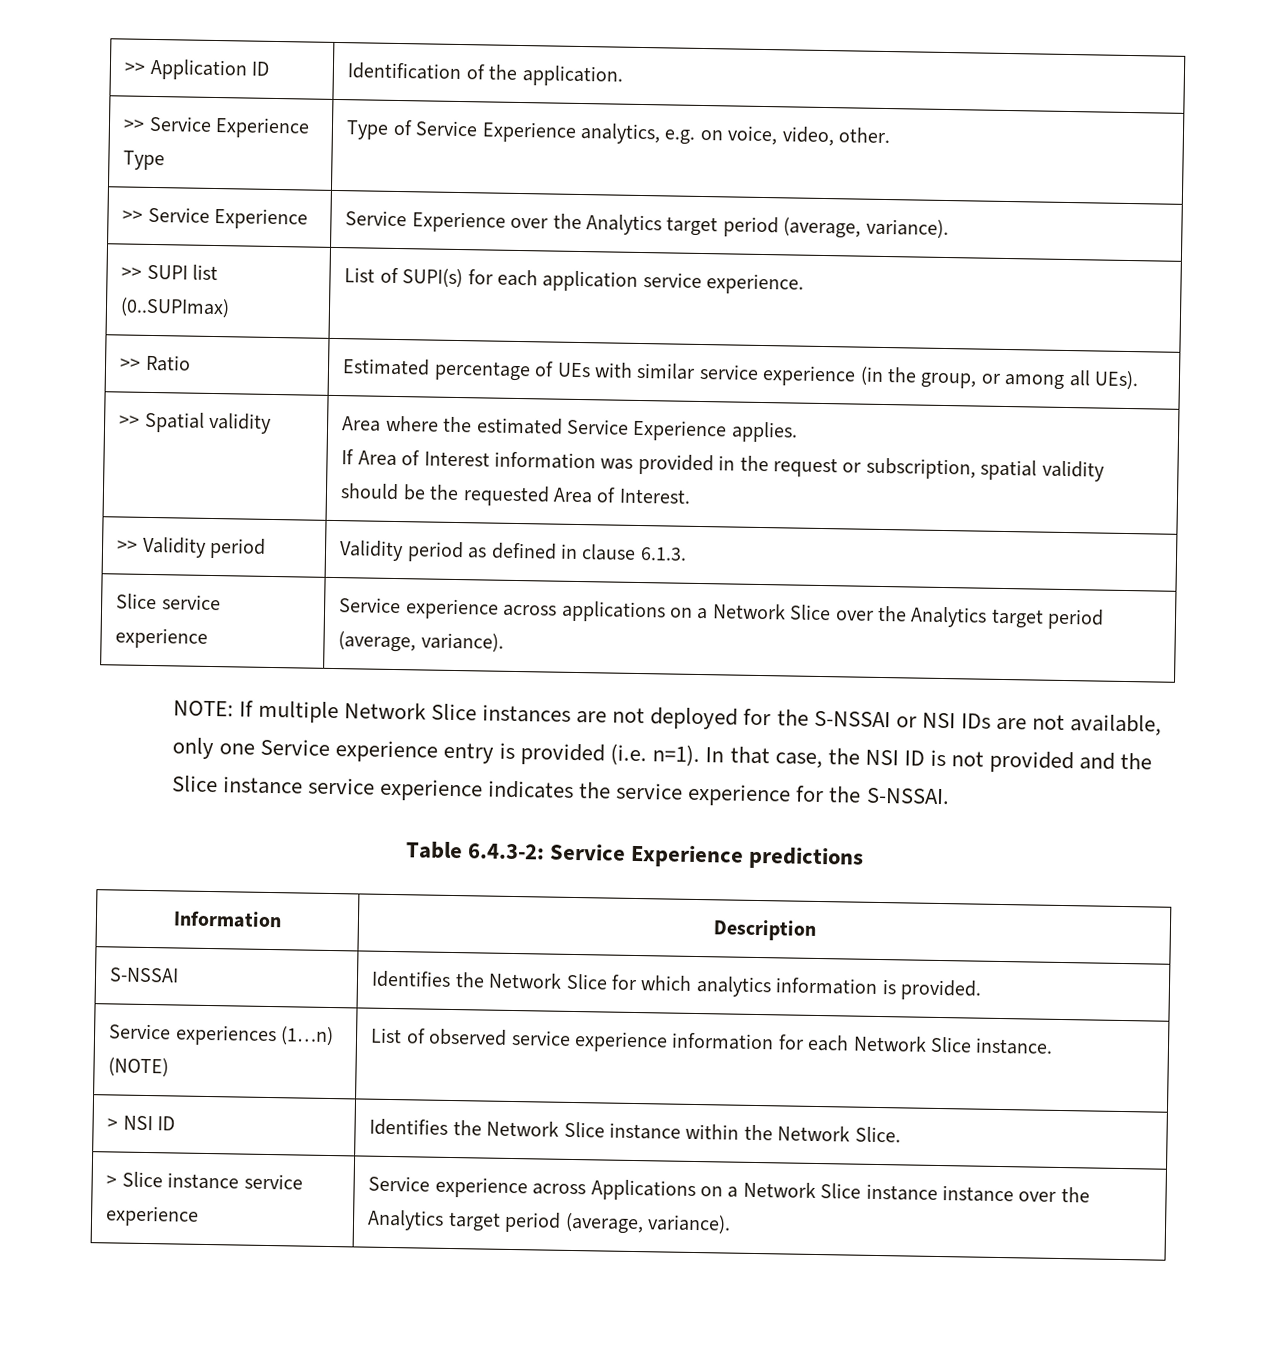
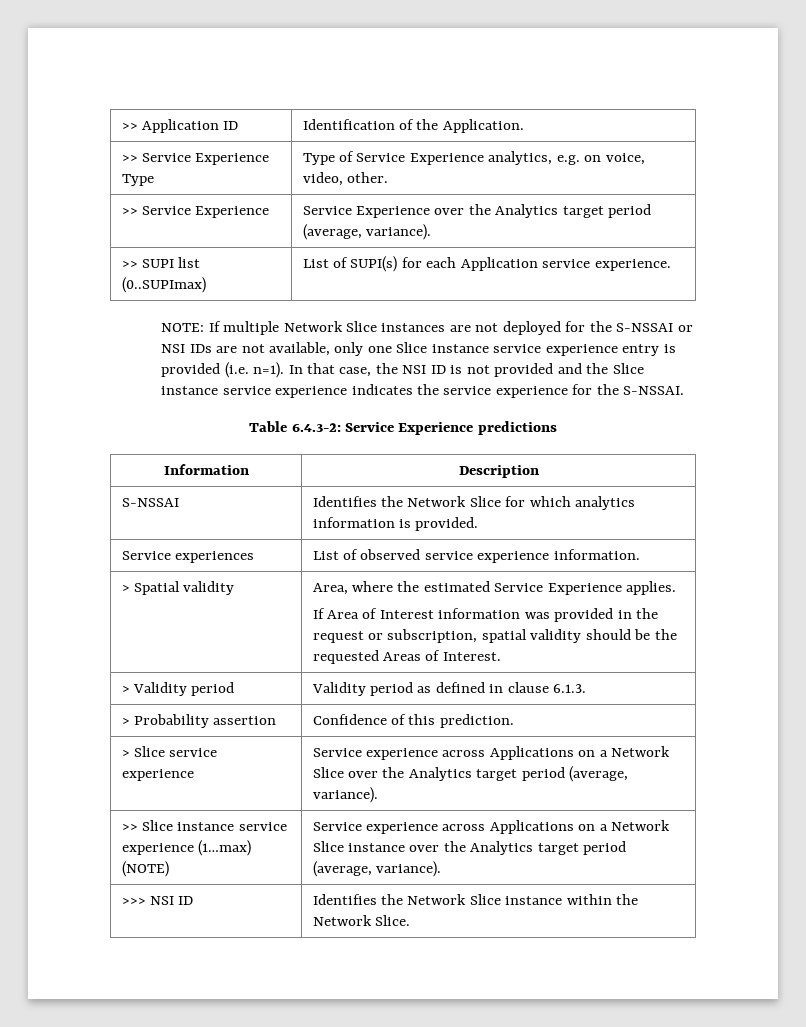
- >> Application ID | Identification of the application.
+ >> Application ID | Identification of the Application.
- >> SUPI list (0..SUPImax) | List of SUPI(s) for each application service experience.
+ >> SUPI list (0..SUPImax) | List of SUPI(s) for each Application service experience.
- >> Ratio | Estimated percentage of UEs with similar service experience (in the group, or among all UEs).
- >> Spatial validity | Area where the estimated Service Experience applies.
- If Area of Interest information was provided in the request or subscription, spatial validity should be the requested Area of Interest.
- >> Validity period | Validity period as defined in clause 6.1.3.
- Slice service experience | Service experience across applications on a Network Slice over the Analytics target period (average, variance).
- NOTE: If multiple Network Slice instances are not deployed for the S-NSSAI or NSI IDs are not available, only one Service experience entry is provided (i.e. n=1).
+ NOTE: If multiple Network Slice instances are not deployed for the S-NSSAI or NSI IDs are not available, only one Slice instance service experience entry is provided (i.e. n=1).
- Service experiences (1…n) (NOTE) | List of observed service experience information for each Network Slice instance.
- > NSI ID | Identifies the Network Slice instance within the Network Slice.
+ Service experiences | List of observed service experience information.
+ > Spatial validity | Area, where the estimated Service Experience applies.
+ If Area of Interest information was provided in the request or subscription, spatial validity should be the requested Areas of Interest.
+ > Validity period | Validity period as defined in clause 6.1.3.
+ > Probability assertion | Confidence of this prediction.
+ > Slice service experience | Service experience across Applications on a Network Slice over the Analytics target period (average, variance).
+ >> Slice instance service experience (1…max) (NOTE) | Service experience across Applications on a Network Slice instance over the Analytics target period (average, variance).
+ >>> NSI ID | Identifies the Network Slice instance within the Network Slice.
- > Slice instance service experience | Service experience across Applications on a Network Slice instance instance over the Analytics target period (average, variance).

